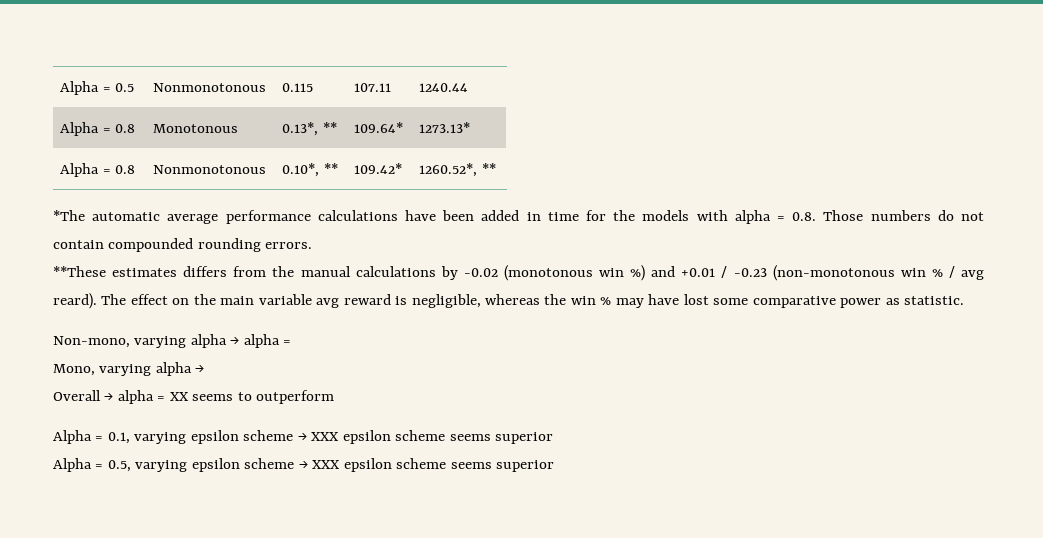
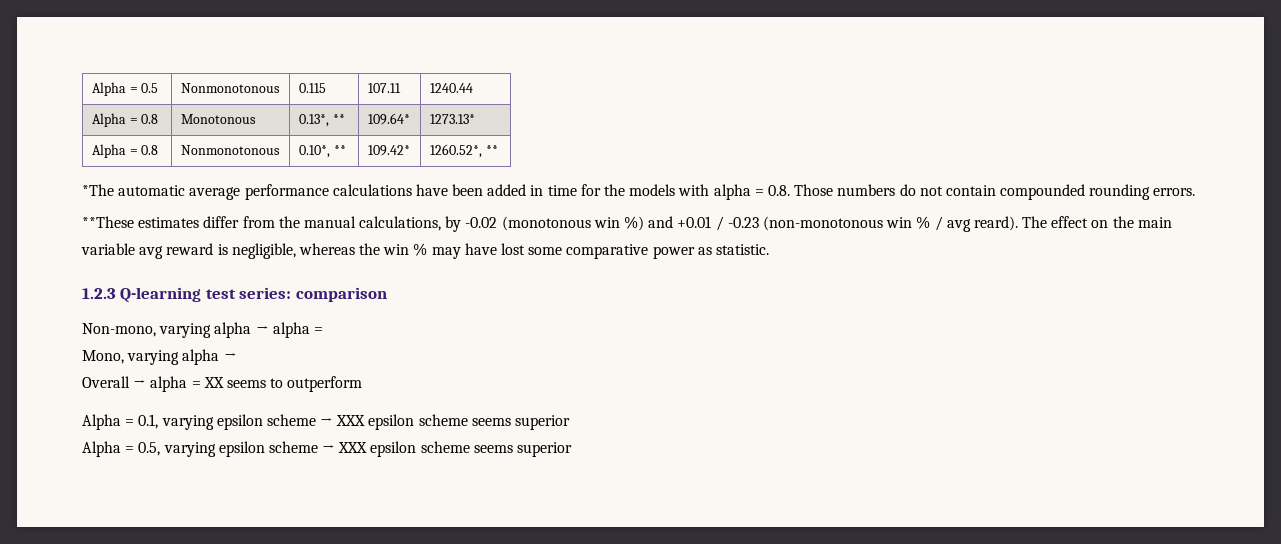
- **These estimates differs from the manual calculations by -0.02 (monotonous win %) and +0.01 / -0.23 (non-monotonous win % / avg reard).
+ **These estimates differ from the manual calculations, by -0.02 (monotonous win %) and +0.01 / -0.23 (non-monotonous win % / avg reard).
+ 1.2.3 Q-learning test series: comparison

